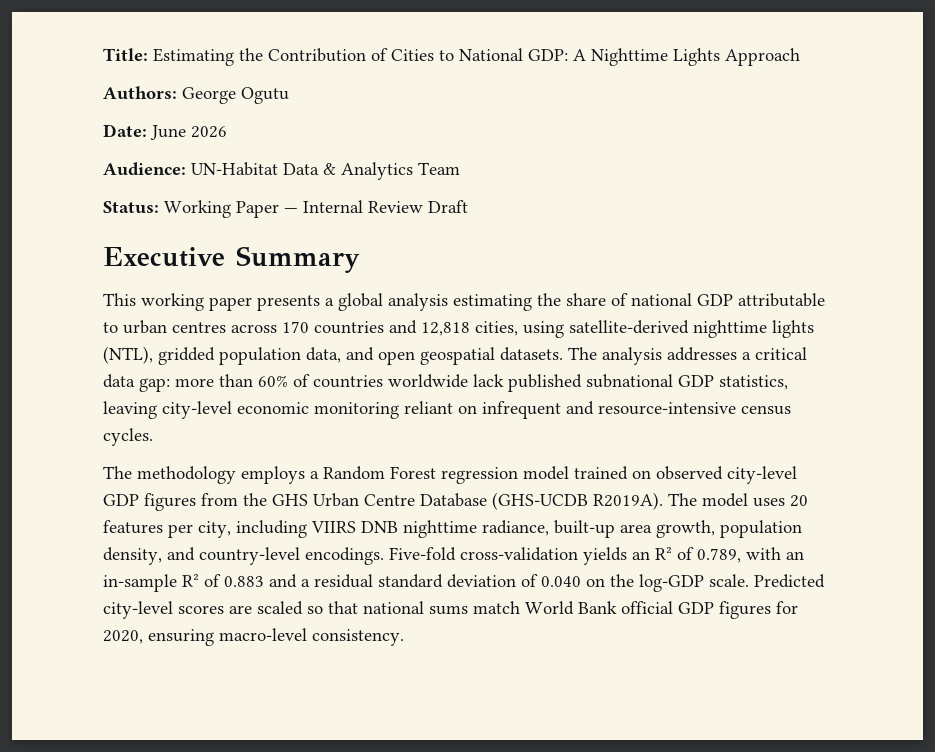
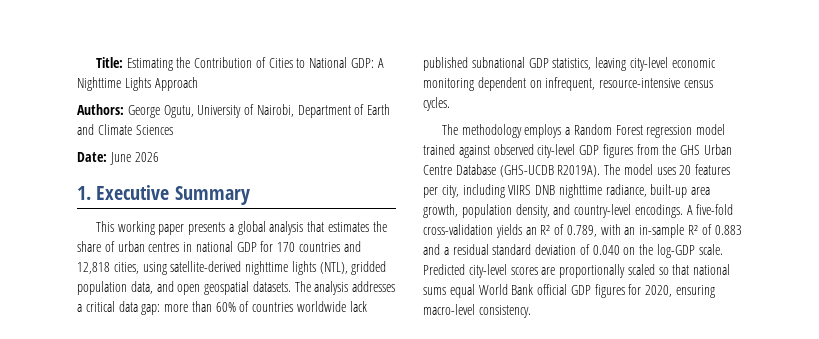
- Authors: George Ogutu
+ Authors: George Ogutu, University of Nairobi, Department of Earth and Climate Sciences
  Date: June 2026
- Audience: UN-Habitat Data & Analytics Team
- Status: Working Paper — Internal Review Draft
- Executive Summary
+ 1. Executive Summary
- This working paper presents a global analysis estimating the share of national GDP attributable to urban centres across 170 countries and 12,818 cities, using satellite-derived nighttime lights (NTL), gridded population data, and open geospatial datasets.
+ This working paper presents a global analysis that estimates the share of urban centres in national GDP for 170 countries and 12,818 cities, using satellite-derived nighttime lights (NTL), gridded population data, and open geospatial datasets.
- The analysis addresses a critical data gap: more than 60% of countries worldwide lack published subnational GDP statistics, leaving city-level economic monitoring reliant on infrequent and resource-intensive census cycles.
+ The analysis addresses a critical data gap: more than 60% of countries worldwide lack published subnational GDP statistics, leaving city-level economic monitoring dependent on infrequent, resource-intensive census cycles.
- The methodology employs a Random Forest regression model trained on observed city-level GDP figures from the GHS Urban Centre Database (GHS-UCDB R2019A).
+ The methodology employs a Random Forest regression model trained against observed city-level GDP figures from the GHS Urban Centre Database (GHS-UCDB R2019A).
- Five-fold cross-validation yields an R² of 0.789, with an in-sample R² of 0.883 and a residual standard deviation of 0.040 on the log-GDP scale.
+ A five-fold cross-validation yields an R² of 0.789, with an in-sample R² of 0.883 and a residual standard deviation of 0.040 on the log-GDP scale.
- Predicted city-level scores are scaled so that national sums match World Bank official GDP figures for 2020, ensuring macro-level consistency.
+ Predicted city-level scores are proportionally scaled so that national sums equal World Bank official GDP figures for 2020, ensuring macro-level consistency.

